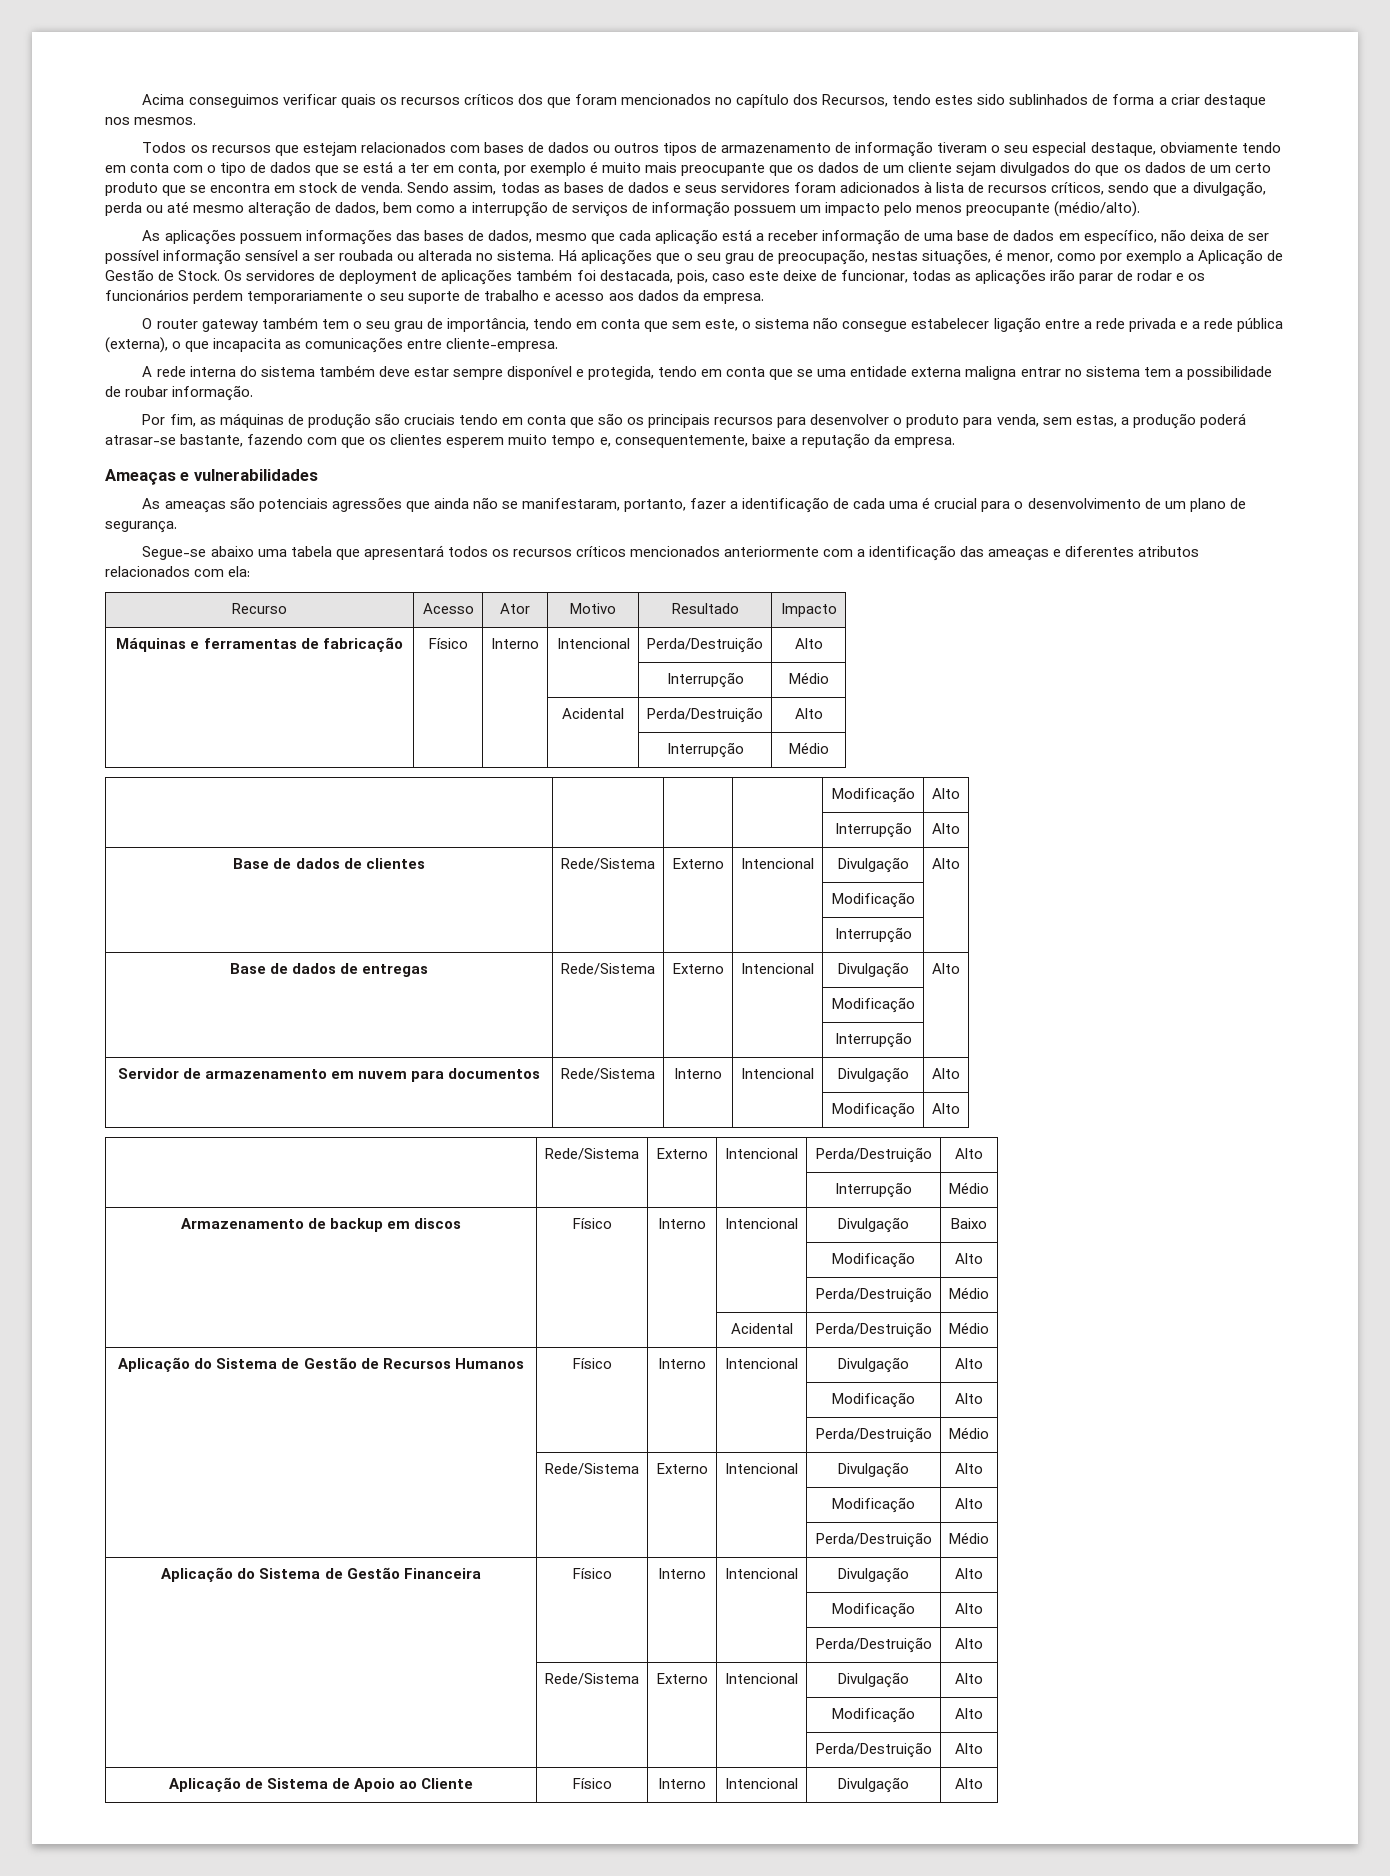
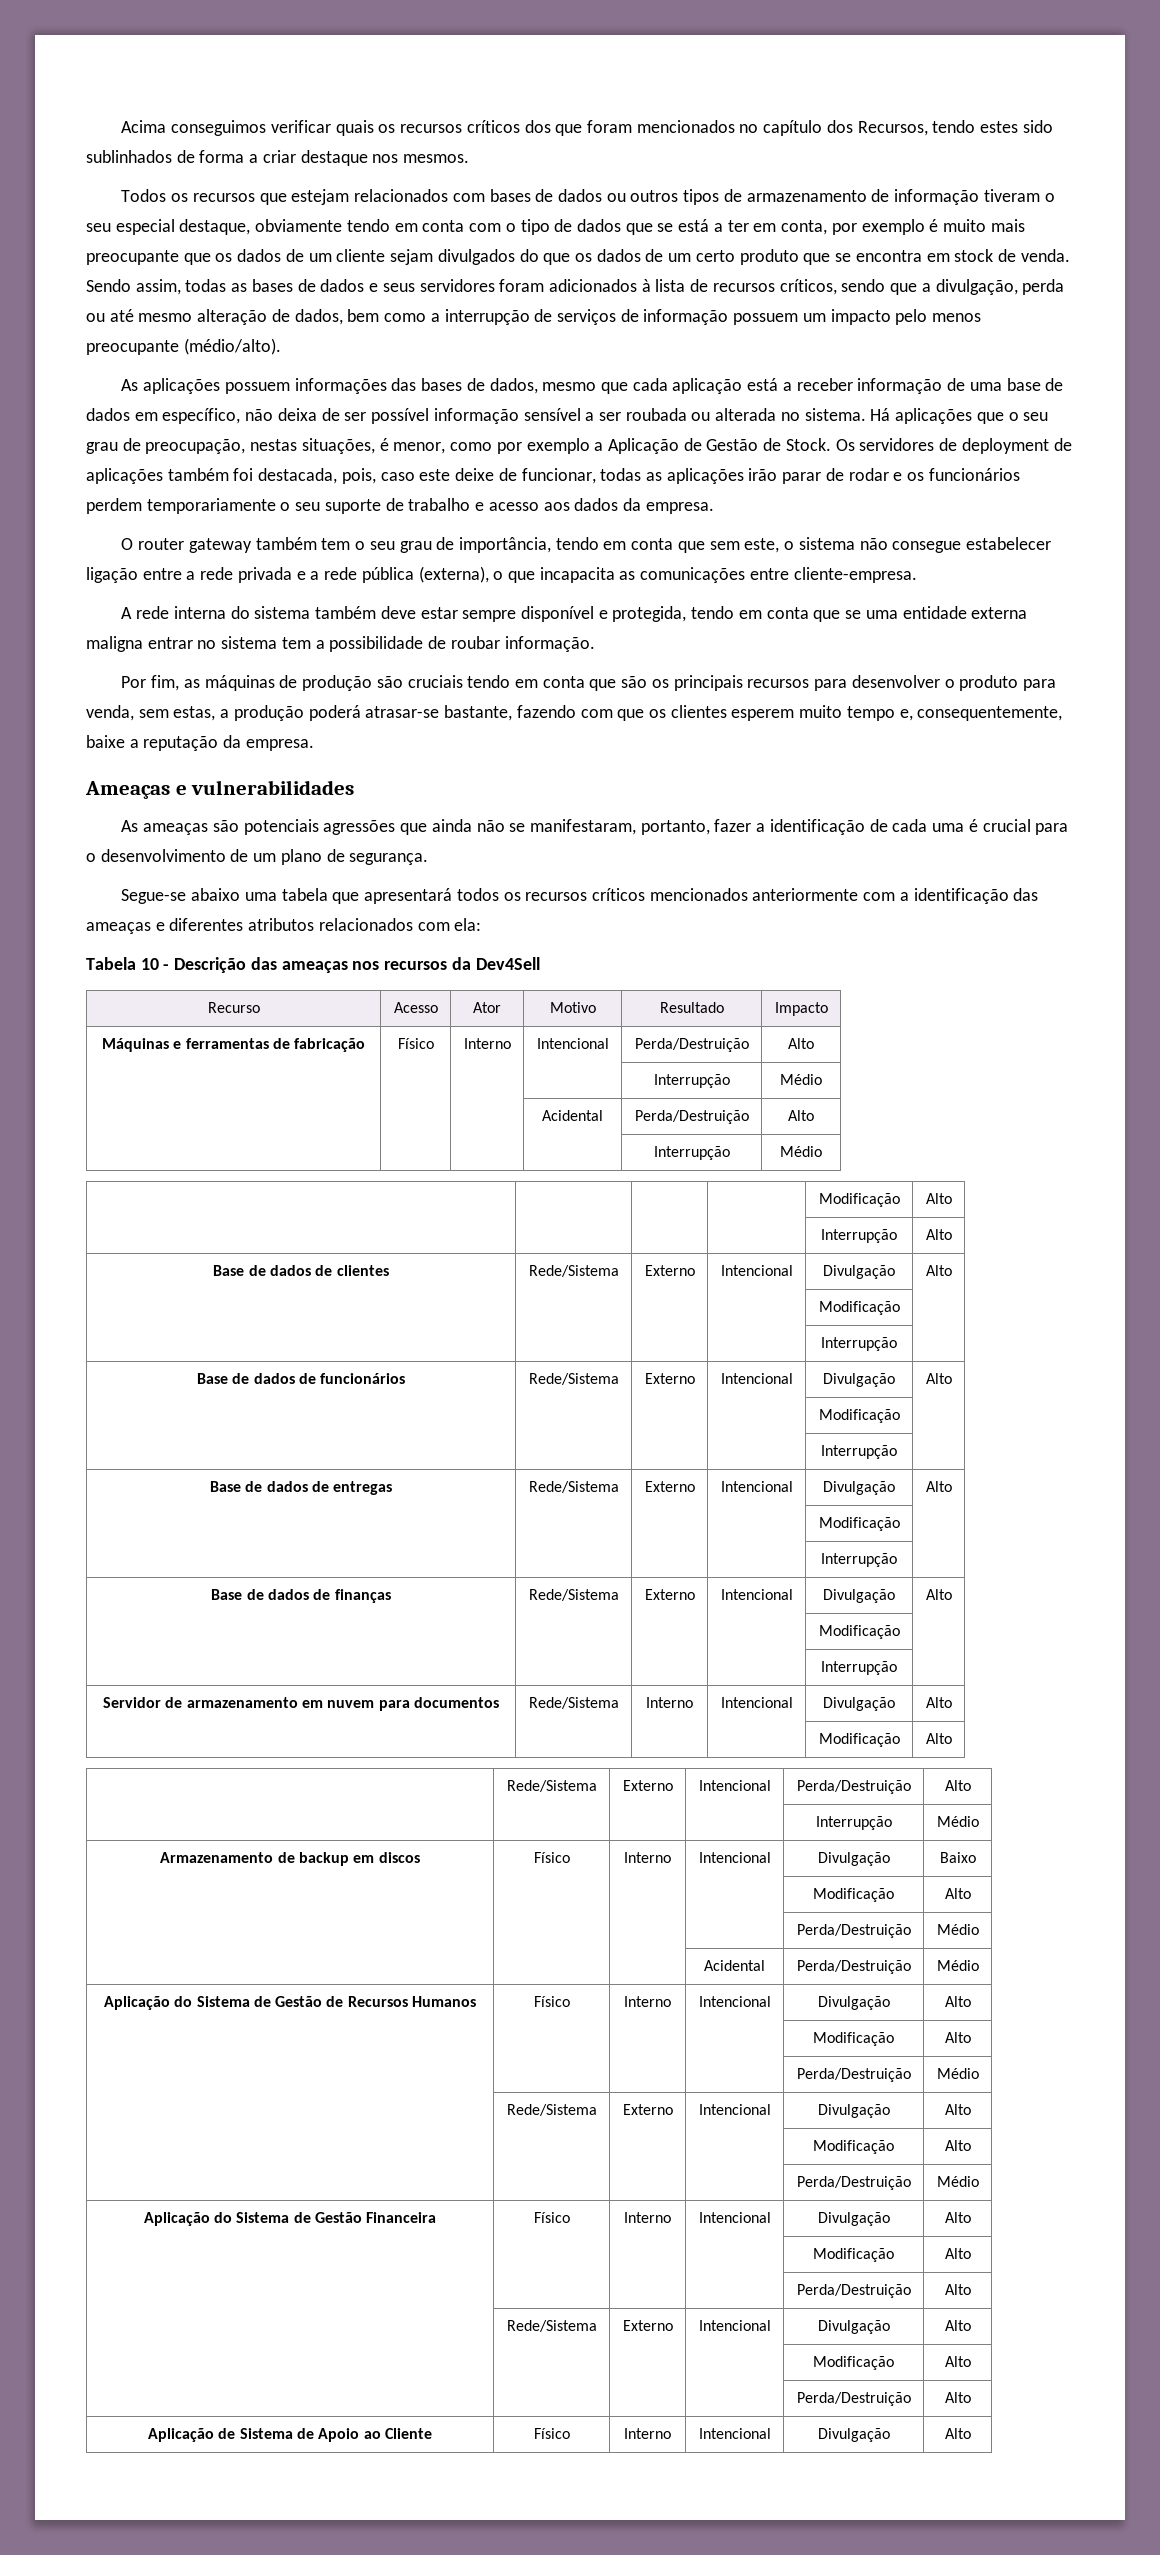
+ Tabela 10 - Descrição das ameaças nos recursos da Dev4Sell
+ Base de dados de funcionários | Rede/Sistema | Externo | Intencional | Divulgação | Alto
+ | | | | Modificação |
+ | | | | Interrupção |
+ Base de dados de finanças | Rede/Sistema | Externo | Intencional | Divulgação | Alto
+ | | | | Modificação |
+ | | | | Interrupção |

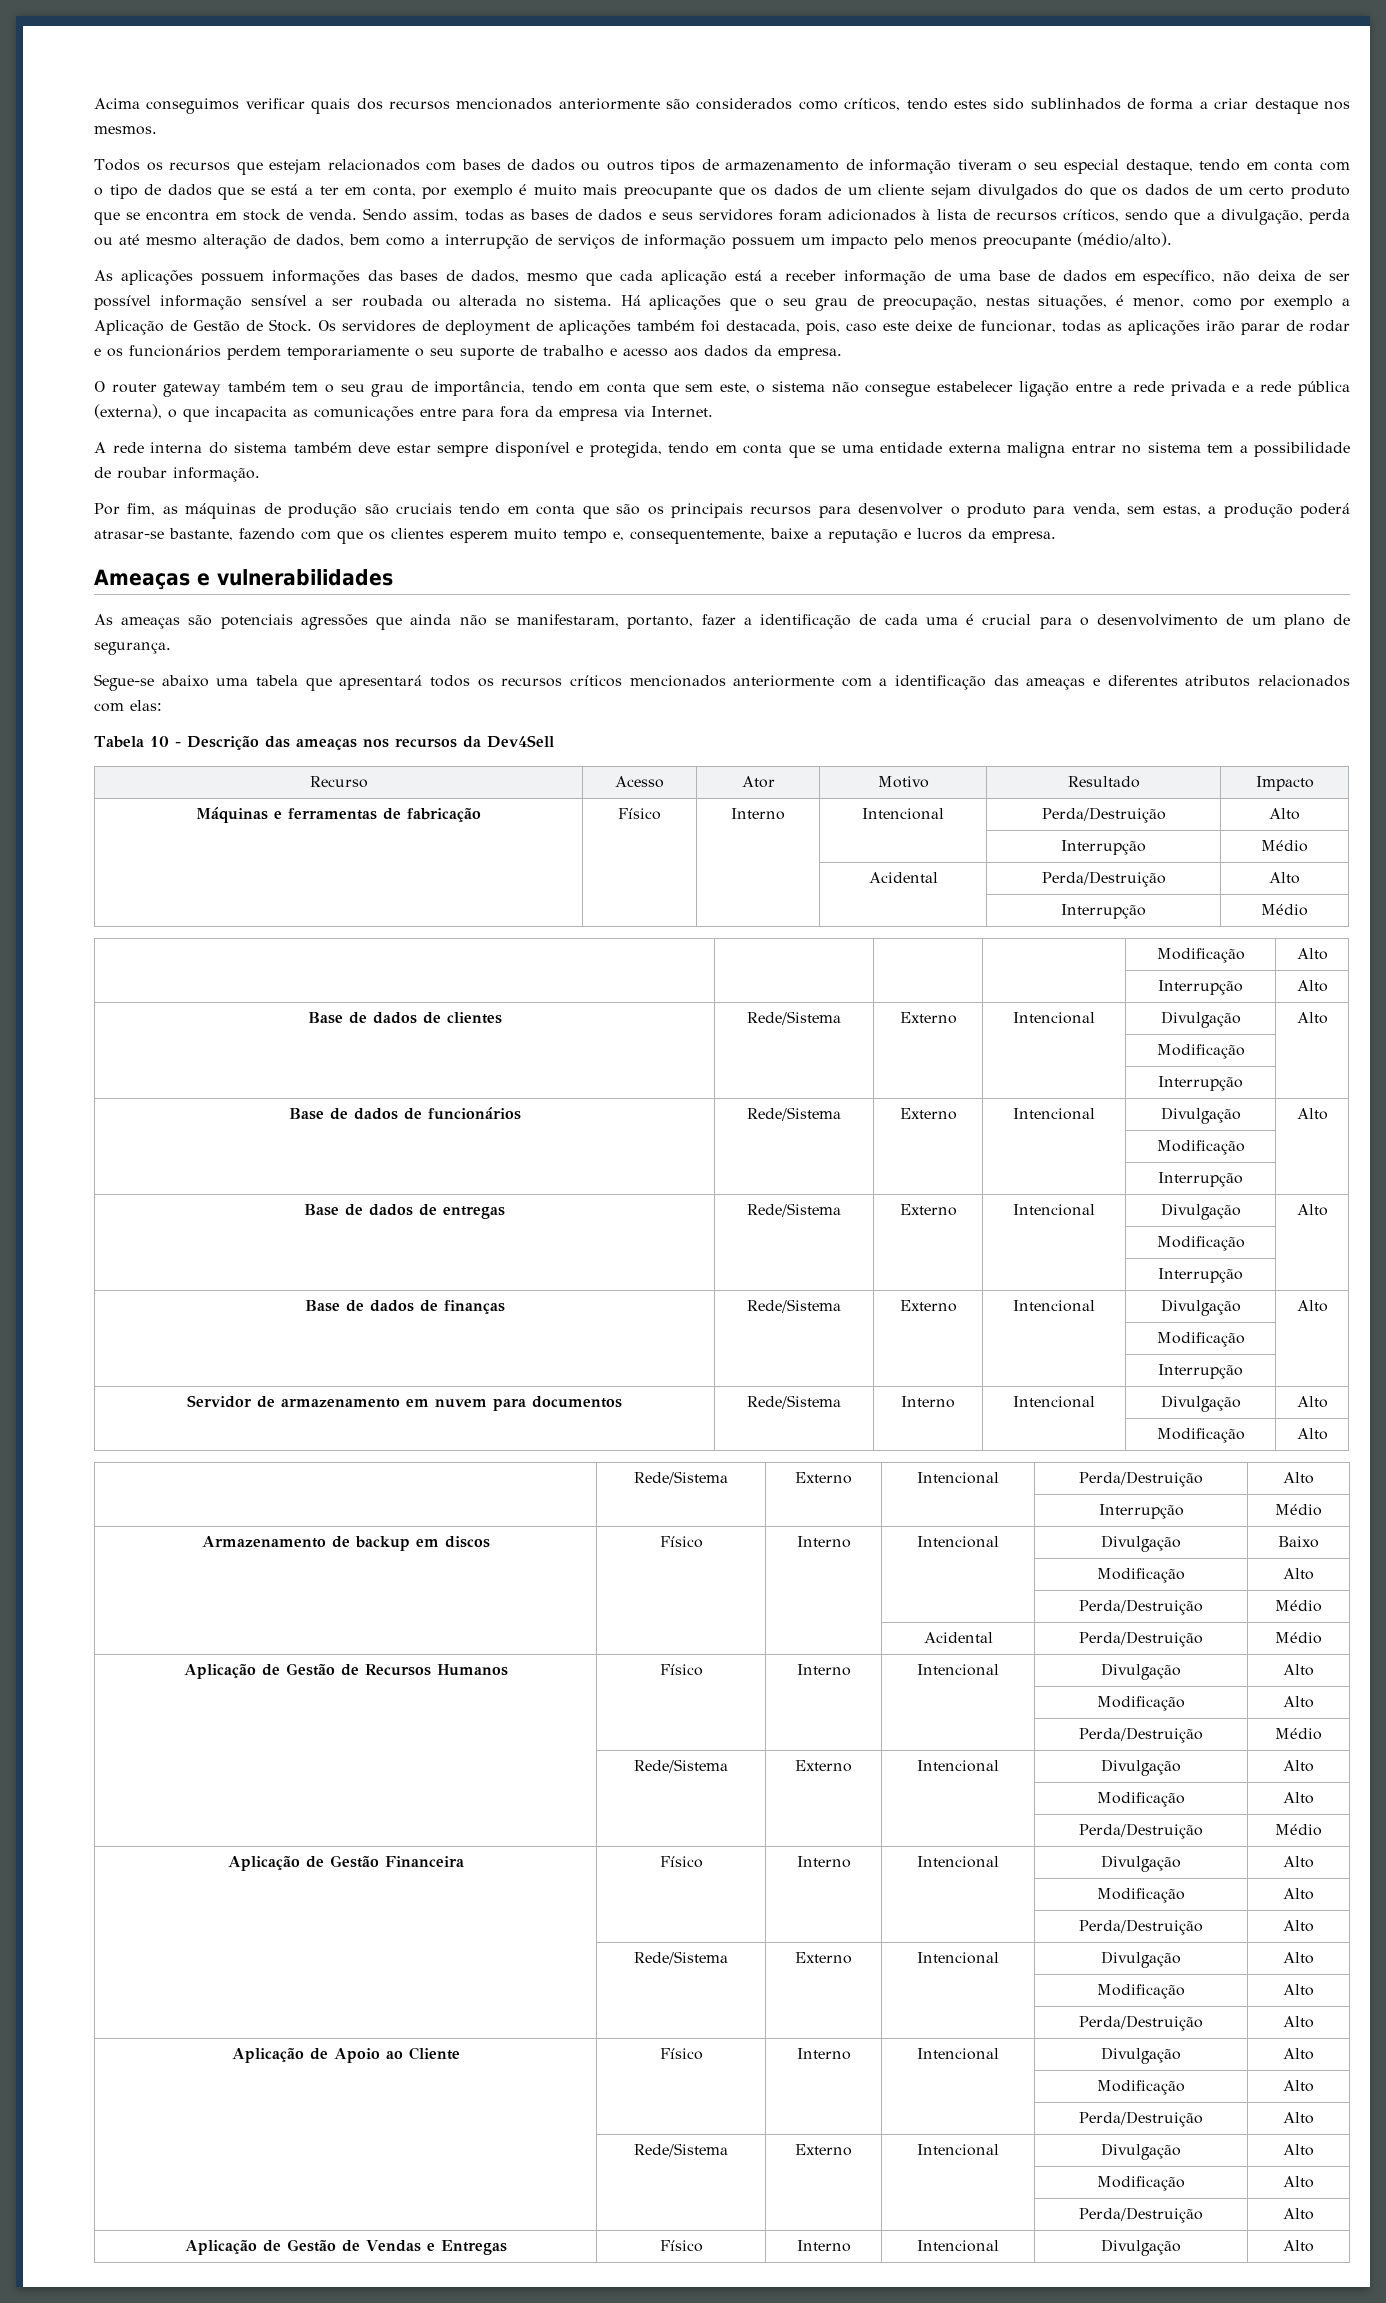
- Acima conseguimos verificar quais os recursos críticos dos que foram mencionados no capítulo dos Recursos, tendo estes sido sublinhados de forma a criar destaque nos mesmos.
+ Acima conseguimos verificar quais dos recursos mencionados anteriormente são considerados como críticos, tendo estes sido sublinhados de forma a criar destaque nos mesmos.
- Todos os recursos que estejam relacionados com bases de dados ou outros tipos de armazenamento de informação tiveram o seu especial destaque, obviamente tendo em conta com o tipo de dados que se está a ter em conta, por exemplo é muito mais preocupante que os dados de um cliente sejam divulgados do que os dados de um certo produto que se encontra em stock de venda.
+ Todos os recursos que estejam relacionados com bases de dados ou outros tipos de armazenamento de informação tiveram o seu especial destaque, tendo em conta com o tipo de dados que se está a ter em conta, por exemplo é muito mais preocupante que os dados de um cliente sejam divulgados do que os dados de um certo produto que se encontra em stock de venda.
- O router gateway também tem o seu grau de importância, tendo em conta que sem este, o sistema não consegue estabelecer ligação entre a rede privada e a rede pública (externa), o que incapacita as comunicações entre cliente-empresa.
+ O router gateway também tem o seu grau de importância, tendo em conta que sem este, o sistema não consegue estabelecer ligação entre a rede privada e a rede pública (externa), o que incapacita as comunicações entre para fora da empresa via Internet.
- Por fim, as máquinas de produção são cruciais tendo em conta que são os principais recursos para desenvolver o produto para venda, sem estas, a produção poderá atrasar-se bastante, fazendo com que os clientes esperem muito tempo e, consequentemente, baixe a reputação da empresa.
+ Por fim, as máquinas de produção são cruciais tendo em conta que são os principais recursos para desenvolver o produto para venda, sem estas, a produção poderá atrasar-se bastante, fazendo com que os clientes esperem muito tempo e, consequentemente, baixe a reputação e lucros da empresa.
- Segue-se abaixo uma tabela que apresentará todos os recursos críticos mencionados anteriormente com a identificação das ameaças e diferentes atributos relacionados com ela:
+ Segue-se abaixo uma tabela que apresentará todos os recursos críticos mencionados anteriormente com a identificação das ameaças e diferentes atributos relacionados com elas:
- Aplicação do Sistema de Gestão de Recursos Humanos | Físico | Interno | Intencional | Divulgação | Alto
+ Aplicação de Gestão de Recursos Humanos | Físico | Interno | Intencional | Divulgação | Alto
- Aplicação do Sistema de Gestão Financeira | Físico | Interno | Intencional | Divulgação | Alto
+ Aplicação de Gestão Financeira | Físico | Interno | Intencional | Divulgação | Alto
- Aplicação de Sistema de Apoio ao Cliente | Físico | Interno | Intencional | Divulgação | Alto
+ Aplicação de Apoio ao Cliente | Físico | Interno | Intencional | Divulgação | Alto
+ | | | | Modificação | Alto
+ | | | | Perda/Destruição | Alto
+ | Rede/Sistema | Externo | Intencional | Divulgação | Alto
+ | | | | Modificação | Alto
+ | | | | Perda/Destruição | Alto
+ Aplicação de Gestão de Vendas e Entregas | Físico | Interno | Intencional | Divulgação | Alto

